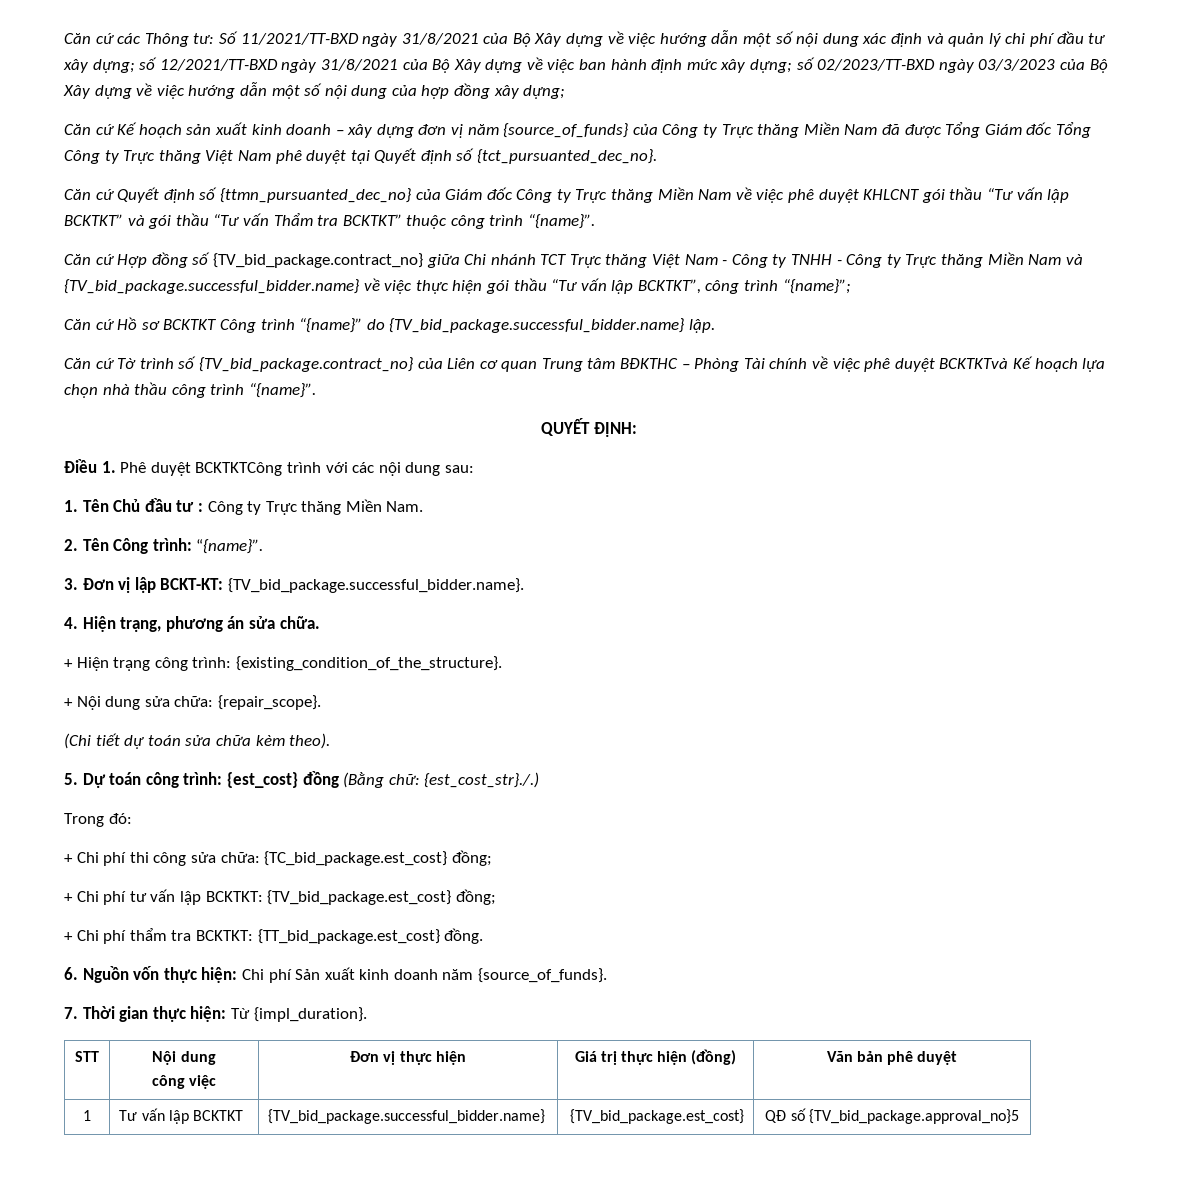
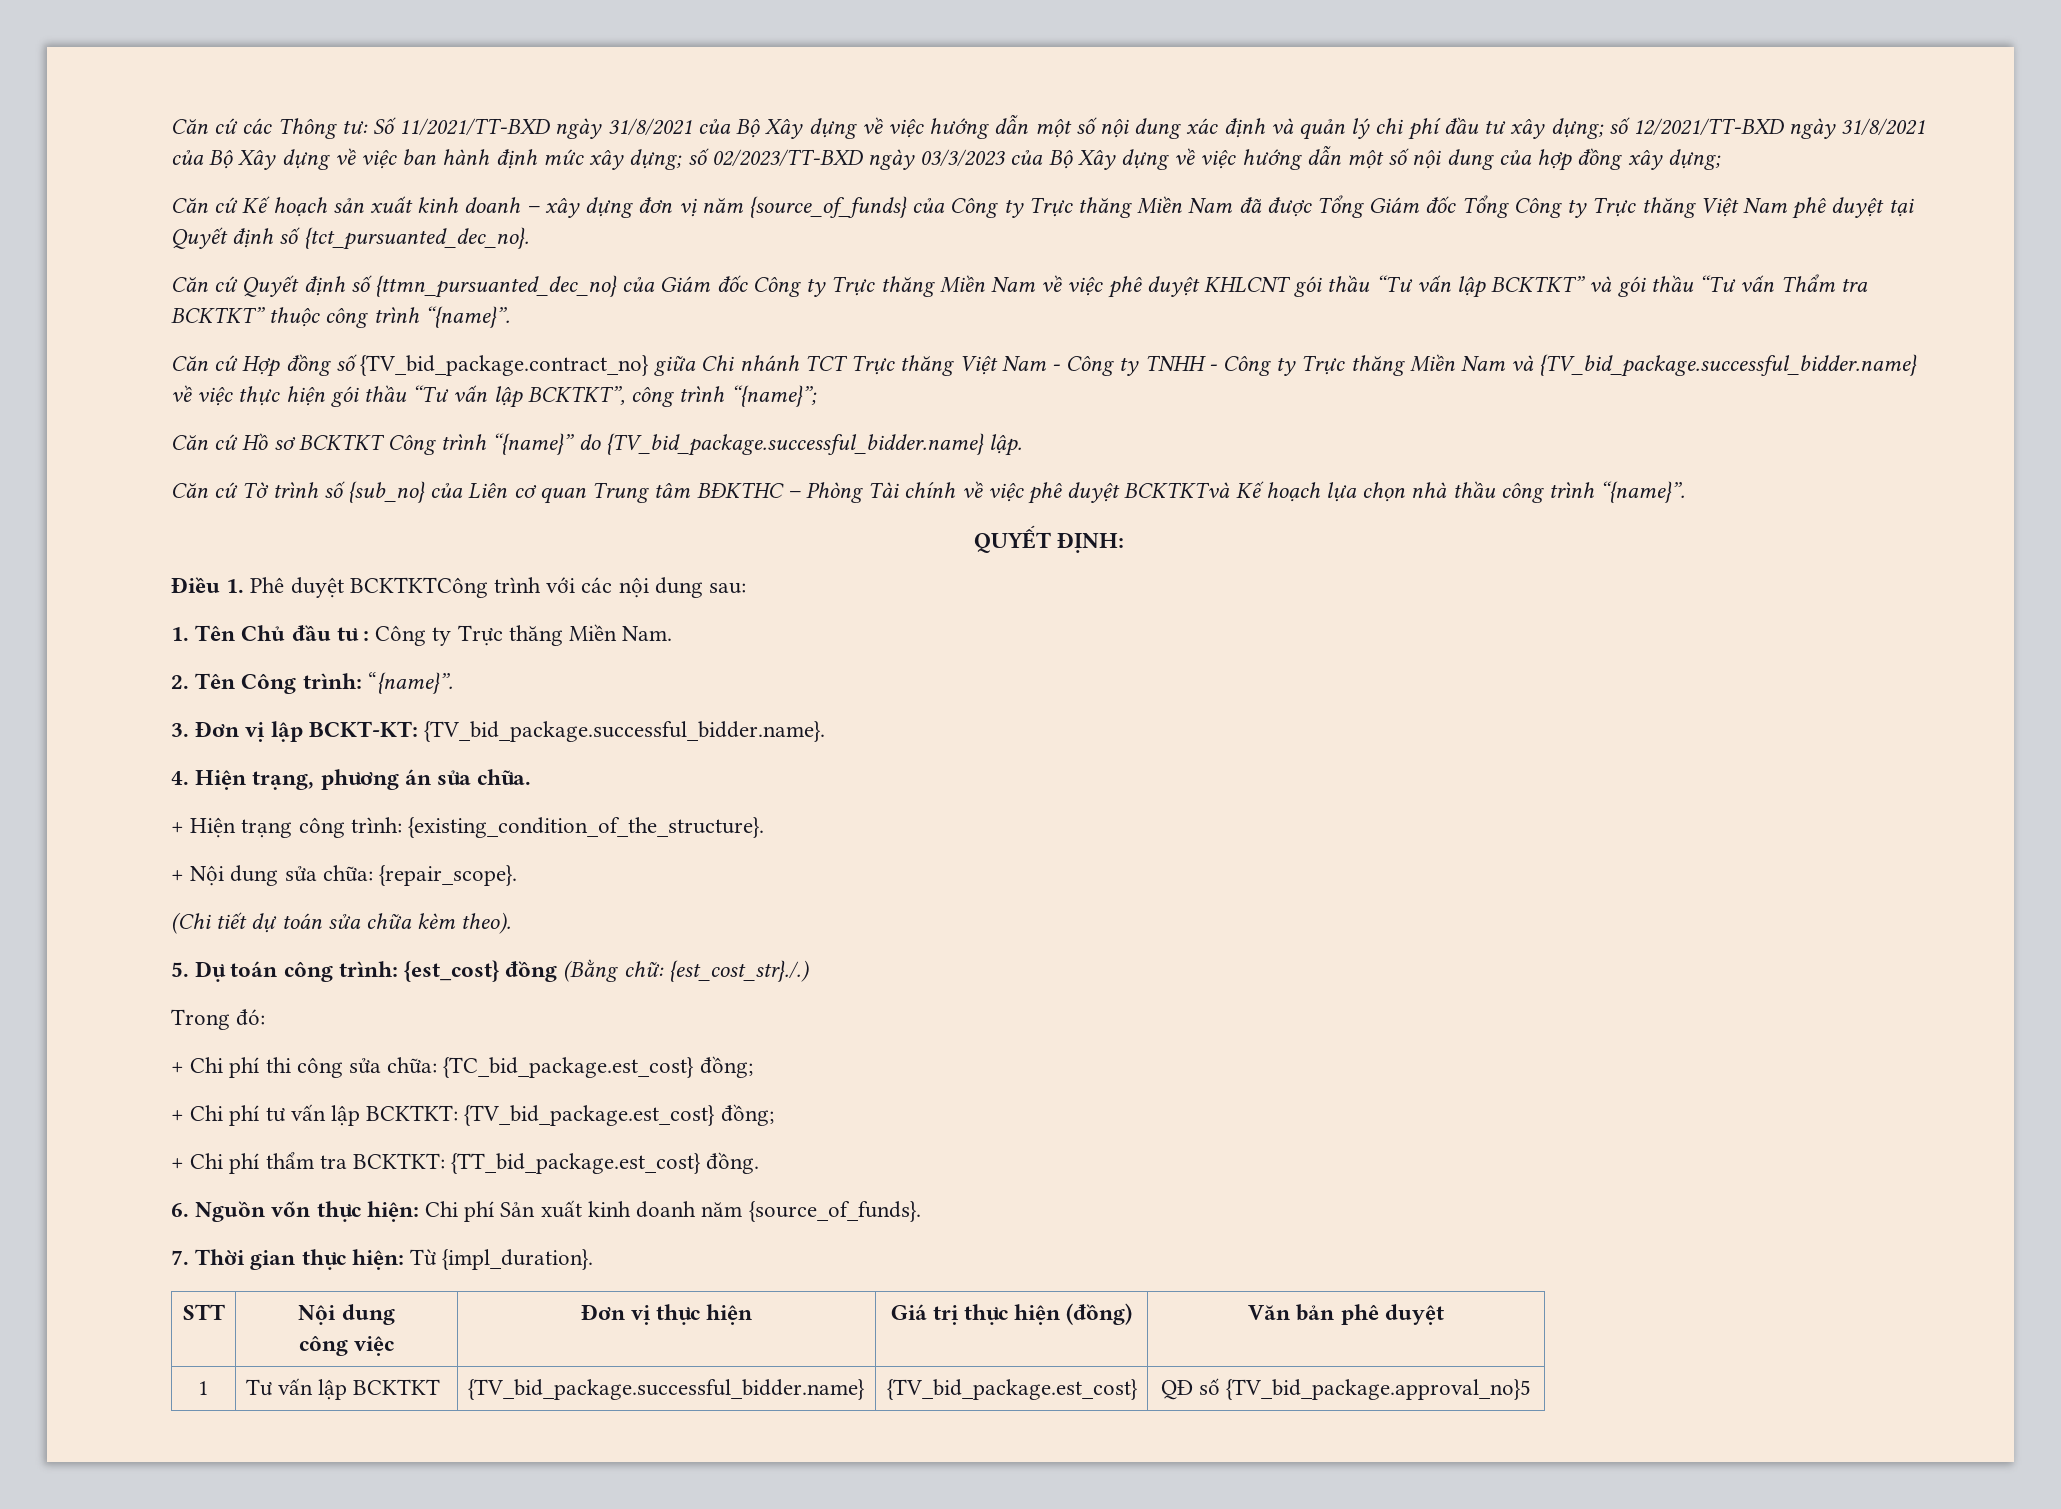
- Căn cứ Tờ trình số {TV_bid_package.contract_no} của Liên cơ quan Trung tâm BĐKTHC – Phòng Tài chính về việc phê duyệt BCKTKTvà Kế hoạch lựa chọn nhà thầu công trình “{name}”.
+ Căn cứ Tờ trình số {sub_no} của Liên cơ quan Trung tâm BĐKTHC – Phòng Tài chính về việc phê duyệt BCKTKTvà Kế hoạch lựa chọn nhà thầu công trình “{name}”.

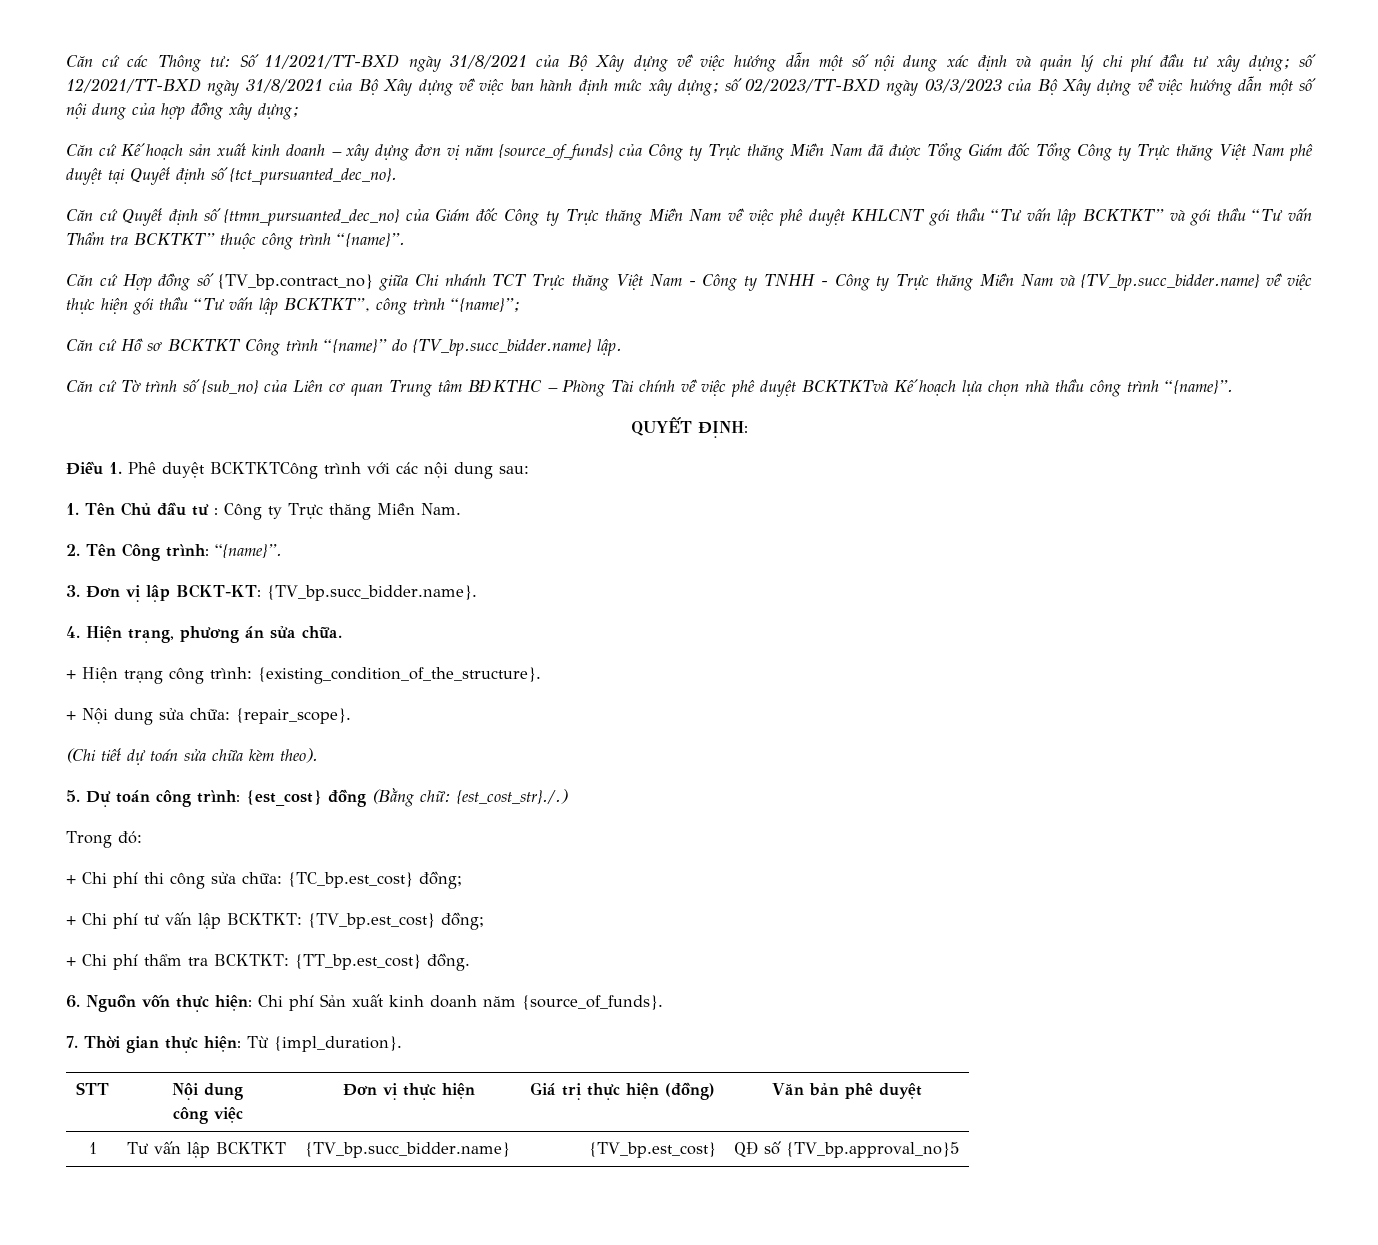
- Căn cứ Hợp đồng số {TV_bid_package.contract_no} giữa Chi nhánh TCT Trực thăng Việt Nam - Công ty TNHH - Công ty Trực thăng Miền Nam và {TV_bid_package.successful_bidder.name} về việc thực hiện gói thầu “Tư vấn lập BCKTKT”, công trình “{name}”;
+ Căn cứ Hợp đồng số {TV_bp.contract_no} giữa Chi nhánh TCT Trực thăng Việt Nam - Công ty TNHH - Công ty Trực thăng Miền Nam và {TV_bp.succ_bidder.name} về việc thực hiện gói thầu “Tư vấn lập BCKTKT”, công trình “{name}”;
- Căn cứ Hồ sơ BCKTKT Công trình “{name}” do {TV_bid_package.successful_bidder.name} lập.
+ Căn cứ Hồ sơ BCKTKT Công trình “{name}” do {TV_bp.succ_bidder.name} lập.
- 3. Đơn vị lập BCKT-KT: {TV_bid_package.successful_bidder.name}.
+ 3. Đơn vị lập BCKT-KT: {TV_bp.succ_bidder.name}.
- + Chi phí thi công sửa chữa: {TC_bid_package.est_cost} đồng;
+ + Chi phí thi công sửa chữa: {TC_bp.est_cost} đồng;
- + Chi phí tư vấn lập BCKTKT: {TV_bid_package.est_cost} đồng;
+ + Chi phí tư vấn lập BCKTKT: {TV_bp.est_cost} đồng;
- + Chi phí thẩm tra BCKTKT: {TT_bid_package.est_cost} đồng.
+ + Chi phí thẩm tra BCKTKT: {TT_bp.est_cost} đồng.
- 1 | Tư vấn lập BCKTKT | {TV_bid_package.successful_bidder.name} | {TV_bid_package.est_cost} | QĐ số {TV_bid_package.approval_no}5
+ 1 | Tư vấn lập BCKTKT | {TV_bp.succ_bidder.name} | {TV_bp.est_cost} | QĐ số {TV_bp.approval_no}5

